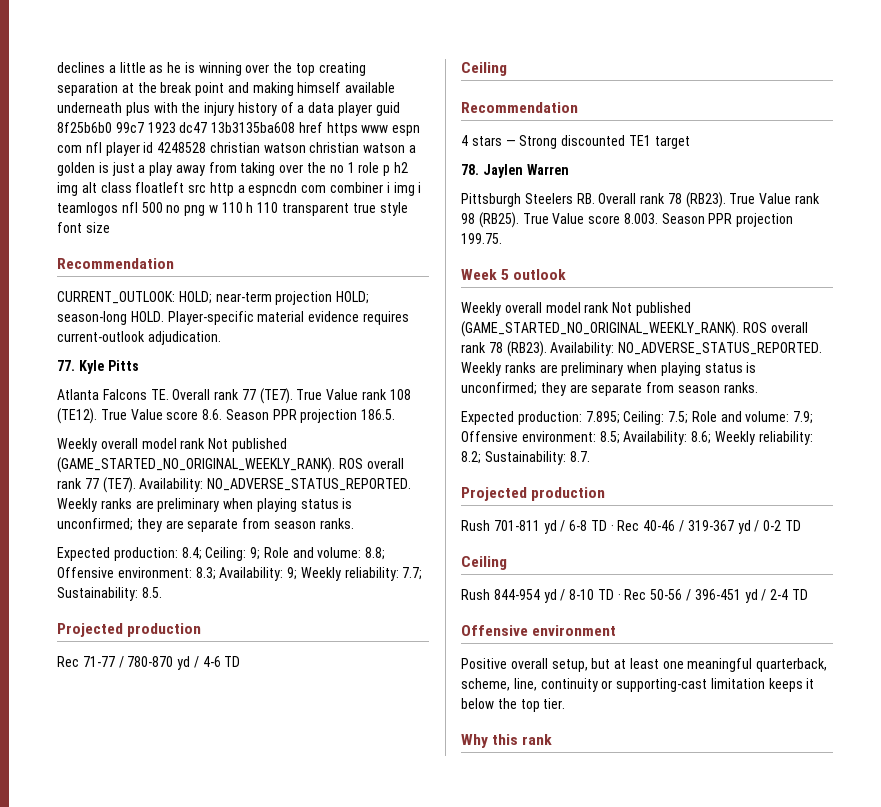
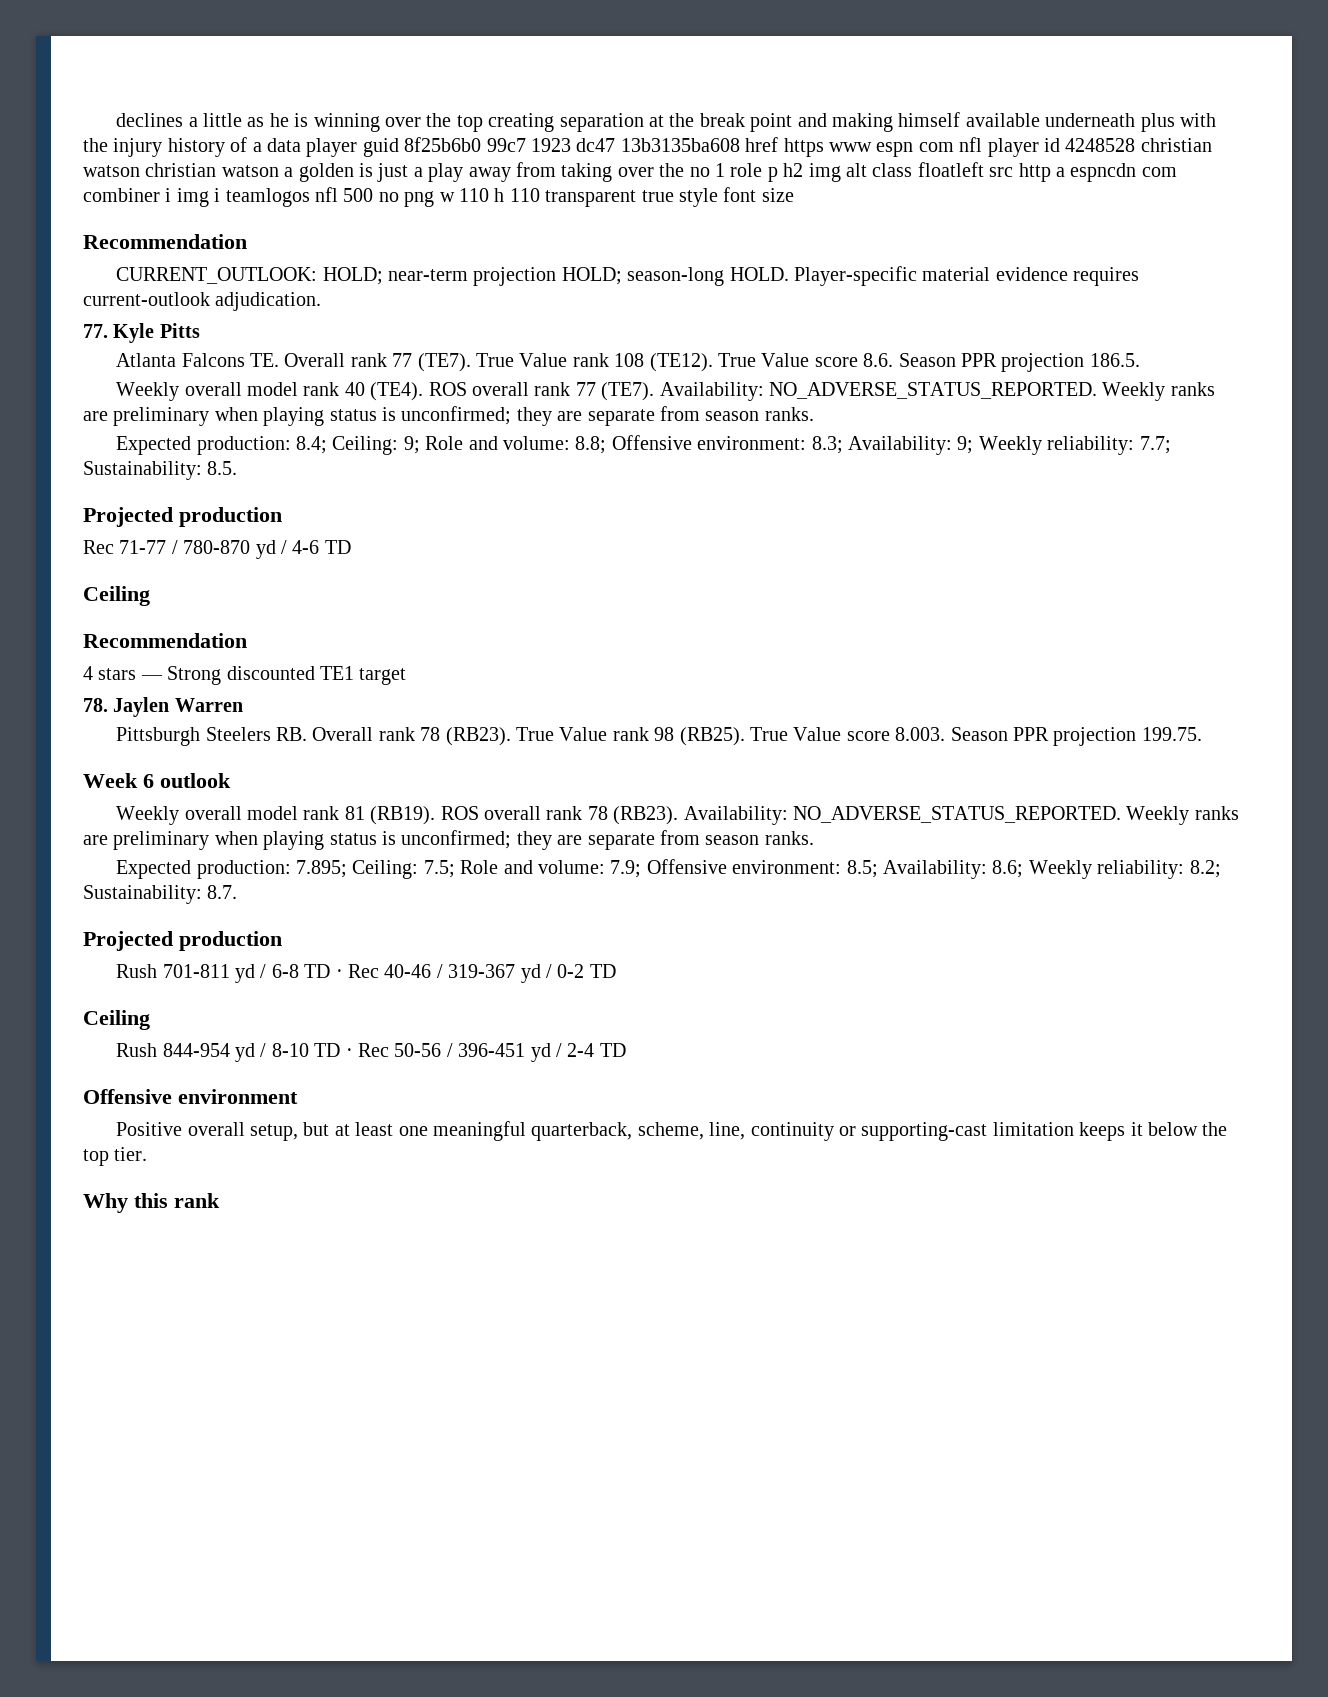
  True Value score 8.6. Season PPR projection 186.5.
- Weekly overall model rank Not published (GAME_STARTED_NO_ORIGINAL_WEEKLY_RANK).
+ Weekly overall model rank 40 (TE4).
- Week 5 outlook
- Weekly overall model rank Not published (GAME_STARTED_NO_ORIGINAL_WEEKLY_RANK).
+ Week 6 outlook
+ Weekly overall model rank 81 (RB19).

